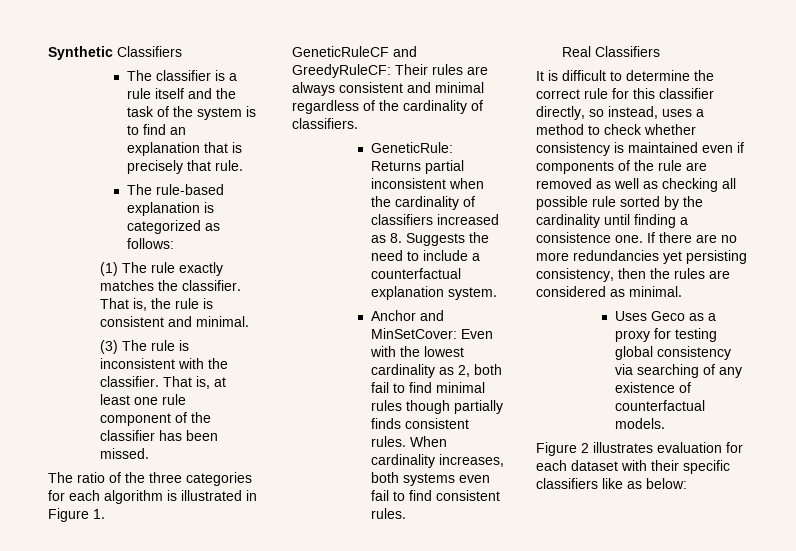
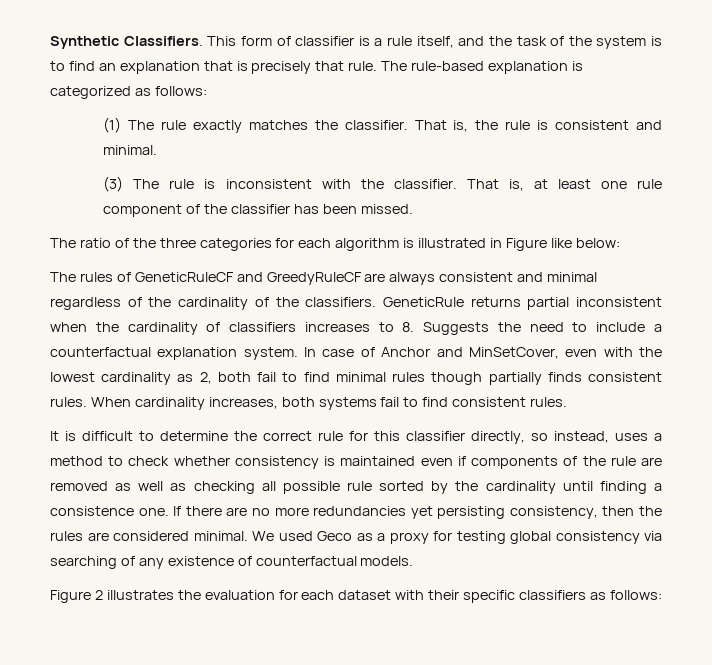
- Synthetic Classifiers
- The classifier is a rule itself and the task of the system is to find an explanation that is precisely that rule.
- The rule-based explanation is categorized as follows:
+ Synthetic Classifiers. This form of classifier is a rule itself, and the task of the system is to find an explanation that is precisely that rule. The rule-based explanation is categorized as follows:
- The ratio of the three categories for each algorithm is illustrated in Figure 1.
- GeneticRuleCF and GreedyRuleCF: Their rules are always consistent and minimal regardless of the cardinality of classifiers.
- GeneticRule: Returns partial inconsistent when the cardinality of classifiers increased as 8. Suggests the need to include a counterfactual explanation system.
- Anchor and MinSetCover: Even with the lowest cardinality as 2, both fail to find minimal rules though partially finds consistent rules.
+ The ratio of the three categories for each algorithm is illustrated in Figure like below:
+ The rules of GeneticRuleCF and GreedyRuleCF are always consistent and minimal regardless of the cardinality of the classifiers. GeneticRule returns partial inconsistent when the cardinality of classifiers increases to 8. Suggests the need to include a counterfactual explanation system. In case of Anchor and MinSetCover, even with the lowest cardinality as 2, both fail to find minimal rules though partially finds consistent rules.
- When cardinality increases, both systems even fail to find consistent rules.
+ When cardinality increases, both systems fail to find consistent rules.
- Real Classifiers
- If there are no more redundancies yet persisting consistency, then the rules are considered as minimal.
- Uses Geco as a proxy for testing global consistency via searching of any existence of counterfactual models.
+ If there are no more redundancies yet persisting consistency, then the rules are considered minimal. We used Geco as a proxy for testing global consistency via searching of any existence of counterfactual models.
- Figure 2 illustrates evaluation for each dataset with their specific classifiers like as below:
+ Figure 2 illustrates the evaluation for each dataset with their specific classifiers as follows:

